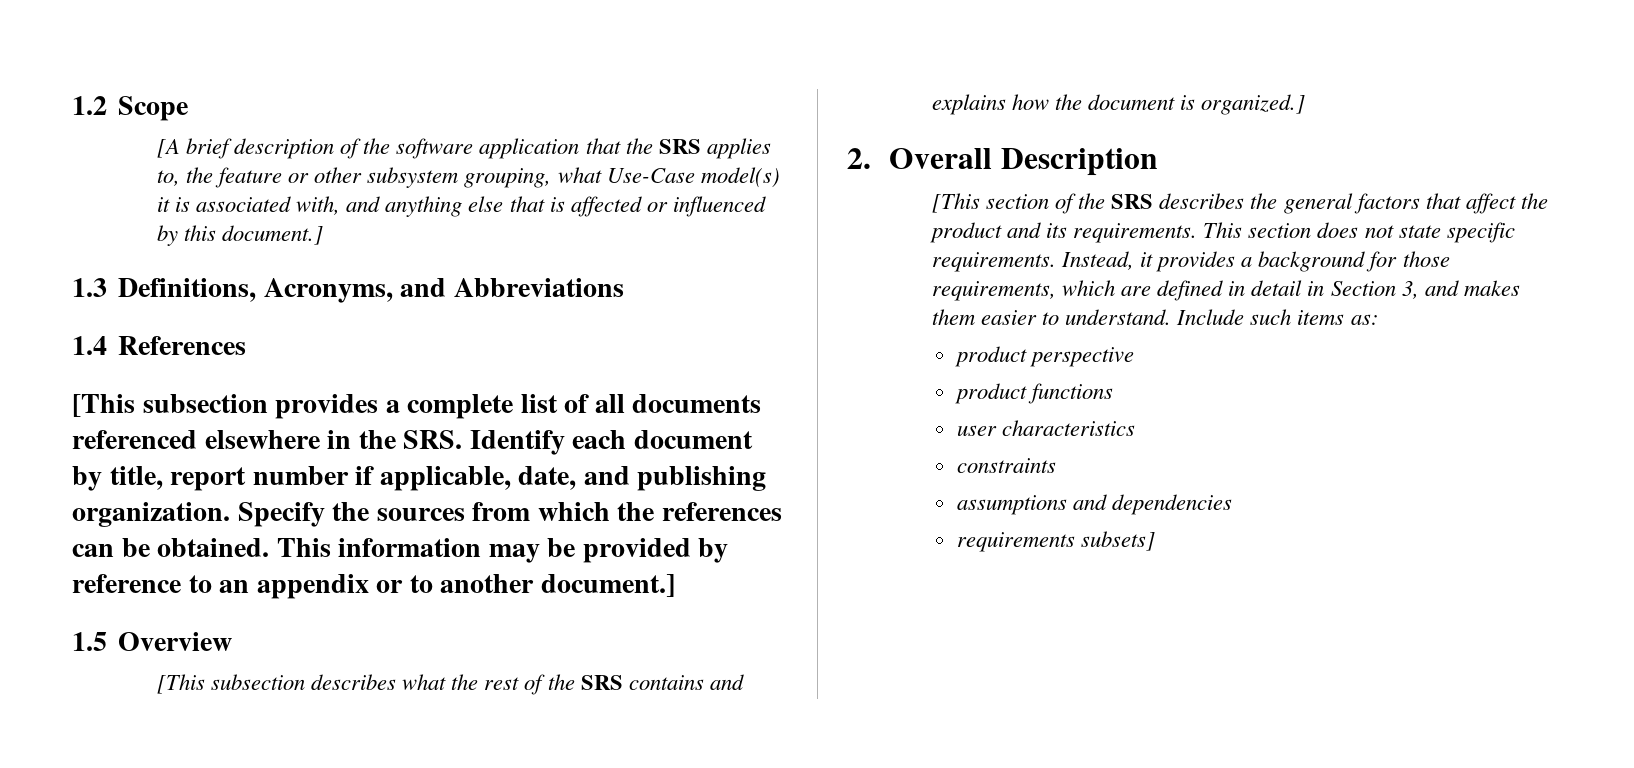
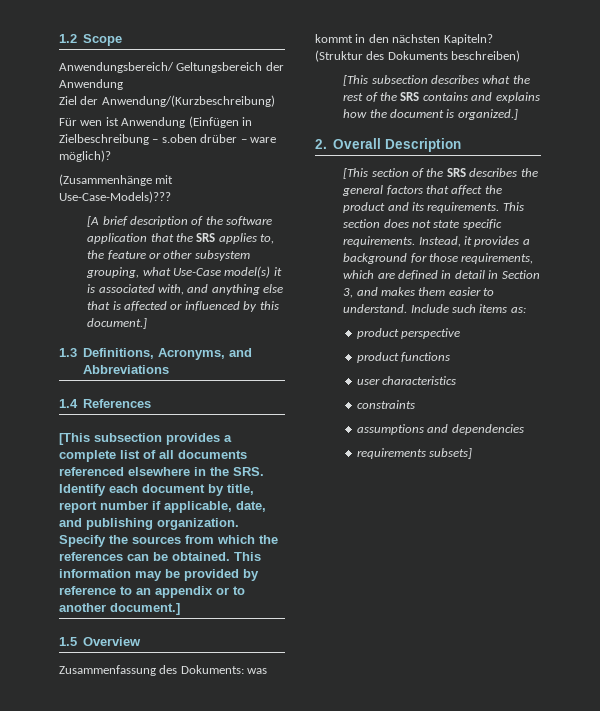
+ Anwendungsbereich/ Geltungsbereich der Anwendung
+ Ziel der Anwendung/(Kurzbeschreibung)
+ Für wen ist Anwendung (Einfügen in Zielbeschreibung – s.oben drüber – ware möglich)?
+ (Zusammenhänge mit Use-Case-Models)???
+ Zusammenfassung des Dokuments: was kommt in den nächsten Kapiteln? (Struktur des Dokuments beschreiben)

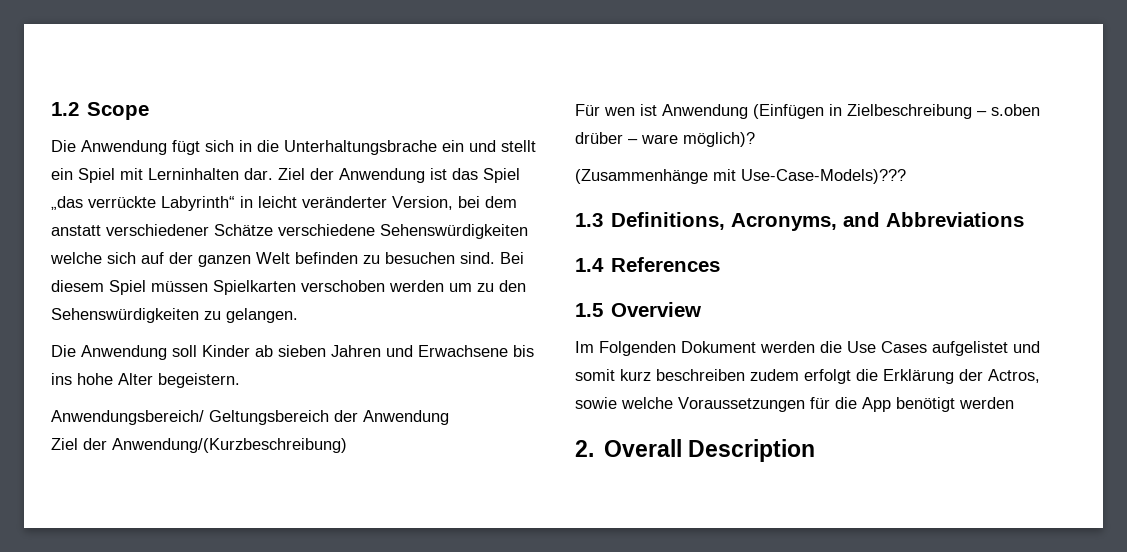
+ Die Anwendung fügt sich in die Unterhaltungsbrache ein und stellt ein Spiel mit Lerninhalten dar. Ziel der Anwendung ist das Spiel „das verrückte Labyrinth“ in leicht veränderter Version, bei dem anstatt verschiedener Schätze verschiedene Sehenswürdigkeiten welche sich auf der ganzen Welt befinden zu besuchen sind. Bei diesem Spiel müssen Spielkarten verschoben werden um zu den Sehenswürdigkeiten zu gelangen.
+ Die Anwendung soll Kinder ab sieben Jahren und Erwachsene bis ins hohe Alter begeistern.
- [A brief description of the software application that the SRS applies to, the feature or other subsystem grouping, what Use-Case model(s) it is associated with, and anything else that is affected or influenced by this document.]
- [This subsection provides a complete list of all documents referenced elsewhere in the SRS. Identify each document by title, report number if applicable, date, and publishing organization. Specify the sources from which the references can be obtained. This information may be provided by reference to an appendix or to another document.]
  1.5 Overview
- Zusammenfassung des Dokuments: was kommt in den nächsten Kapiteln? (Struktur des Dokuments beschreiben)
- [This subsection describes what the rest of the SRS contains and explains how the document is organized.]
+ Im Folgenden Dokument werden die Use Cases aufgelistet und somit kurz beschreiben zudem erfolgt die Erklärung der Actros, sowie welche Voraussetzungen für die App benötigt werden
  2. Overall Description
- [This section of the SRS describes the general factors that affect the product and its requirements. This section does not state specific requirements. Instead, it provides a background for those requirements, which are defined in detail in Section 3, and makes them easier to understand. Include such items as:
- product perspective
- product functions
- user characteristics
- constraints
- assumptions and dependencies
- requirements subsets]

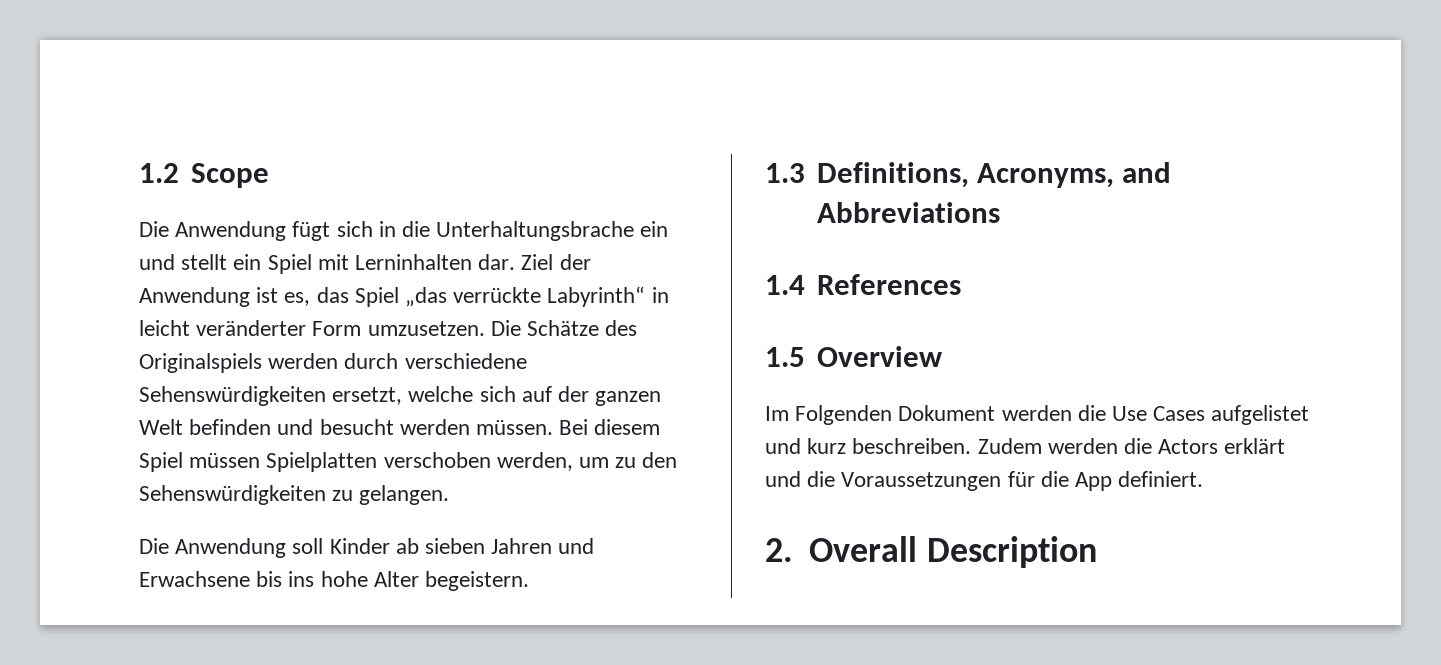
- Ziel der Anwendung ist das Spiel „das verrückte Labyrinth“ in leicht veränderter Version, bei dem anstatt verschiedener Schätze verschiedene Sehenswürdigkeiten welche sich auf der ganzen Welt befinden zu besuchen sind.
+ Ziel der Anwendung ist es, das Spiel „das verrückte Labyrinth“ in leicht veränderter Form umzusetzen. Die Schätze des Originalspiels werden durch verschiedene Sehenswürdigkeiten ersetzt, welche sich auf der ganzen Welt befinden und besucht werden müssen.
- Bei diesem Spiel müssen Spielkarten verschoben werden um zu den Sehenswürdigkeiten zu gelangen.
+ Bei diesem Spiel müssen Spielplatten verschoben werden, um zu den Sehenswürdigkeiten zu gelangen.
- Anwendungsbereich/ Geltungsbereich der Anwendung
- Ziel der Anwendung/(Kurzbeschreibung)
- Für wen ist Anwendung (Einfügen in Zielbeschreibung – s.oben drüber – ware möglich)?
- (Zusammenhänge mit Use-Case-Models)???
- Im Folgenden Dokument werden die Use Cases aufgelistet und somit kurz beschreiben zudem erfolgt die Erklärung der Actros, sowie welche Voraussetzungen für die App benötigt werden
+ Im Folgenden Dokument werden die Use Cases aufgelistet und kurz beschreiben. Zudem werden die Actors erklärt und die Voraussetzungen für die App definiert.

